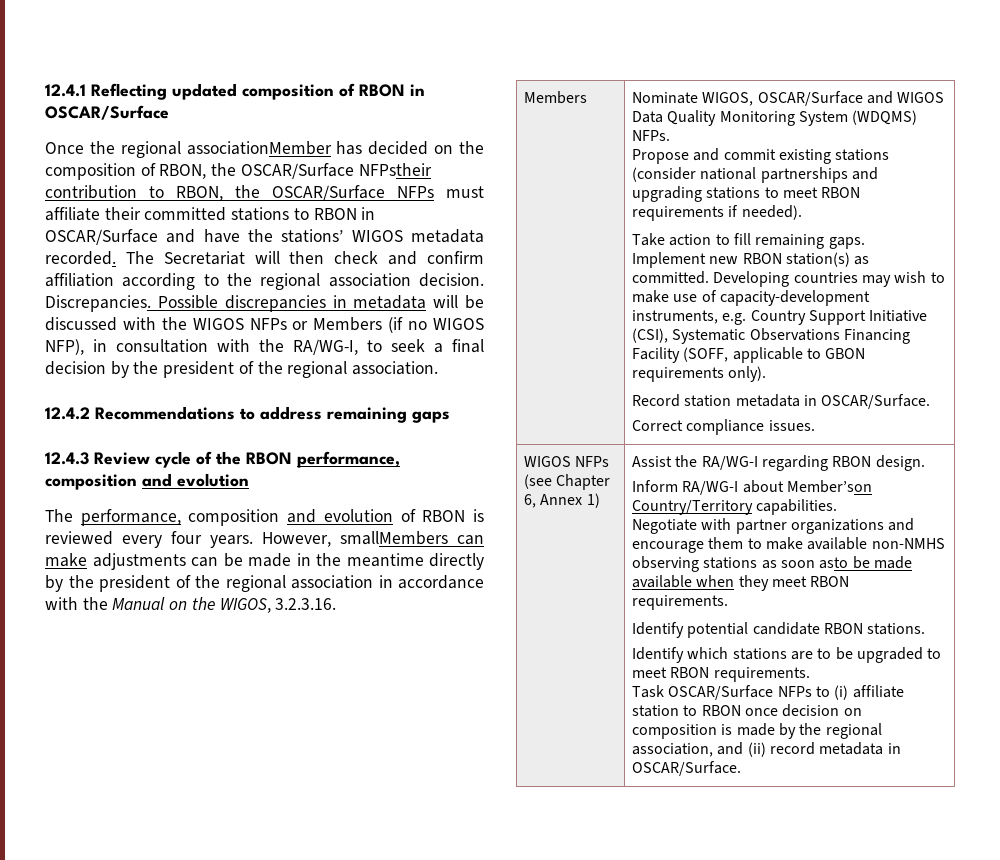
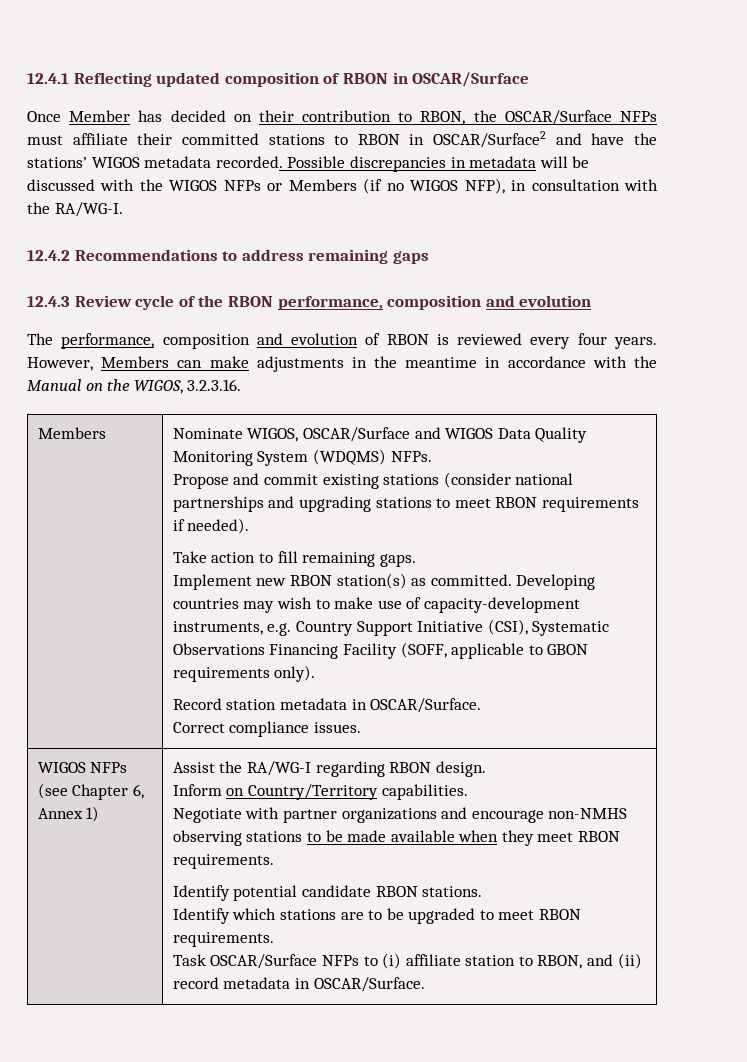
- Once the regional associationMember has decided on the composition of RBON, the OSCAR/Surface NFPstheir contribution to RBON, the OSCAR/Surface NFPs must affiliate their committed stations to RBON in OSCAR/Surface and have the stations’ WIGOS metadata recorded.
+ Once Member has decided on their contribution to RBON, the OSCAR/Surface NFPs must affiliate their committed stations to RBON in OSCAR/Surface2 and have the stations’ WIGOS metadata recorded.
- The Secretariat will then check and confirm affiliation according to the regional association decision. Discrepancies.
- Possible discrepancies in metadata will be discussed with the WIGOS NFPs or Members (if no WIGOS NFP), in consultation with the RA/WG-I, to seek a final decision by the president of the regional association.
+ Possible discrepancies in metadata will be discussed with the WIGOS NFPs or Members (if no WIGOS NFP), in consultation with the RA/WG-I.
- However, smallMembers can make adjustments can be made in the meantime directly by the president of the regional association in accordance with the Manual on the WIGOS, 3.2.3.16.
+ However, Members can make adjustments in the meantime in accordance with the Manual on the WIGOS, 3.2.3.16.
- Inform RA/WG-I about Member’son Country/Territory capabilities.
+ Inform on Country/Territory capabilities.
- Negotiate with partner organizations and encourage them to make available non-NMHS observing stations as soon asto be made available when they meet RBON requirements.
+ Negotiate with partner organizations and encourage non-NMHS observing stations to be made available when they meet RBON requirements.
- Task OSCAR/Surface NFPs to (i) affiliate station to RBON once decision on composition is made by the regional association, and (ii) record metadata in OSCAR/Surface.
+ Task OSCAR/Surface NFPs to (i) affiliate station to RBON, and (ii) record metadata in OSCAR/Surface.

